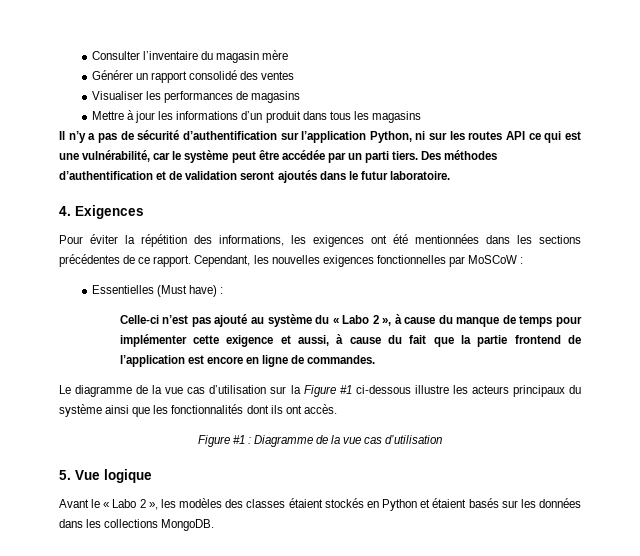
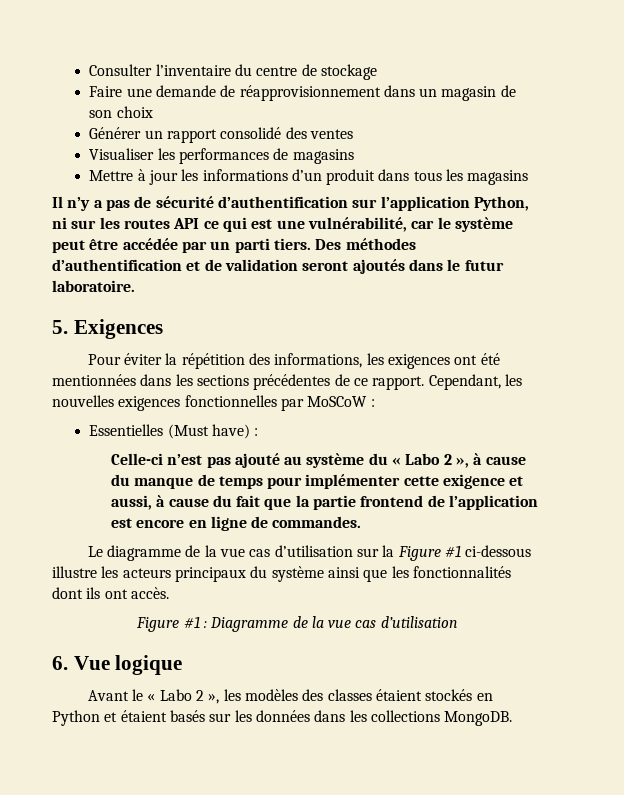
- Consulter l’inventaire du magasin mère
+ Consulter l’inventaire du centre de stockage
+ Faire une demande de réapprovisionnement dans un magasin de son choix
- 4. Exigences
+ 5. Exigences
- 5. Vue logique
+ 6. Vue logique

